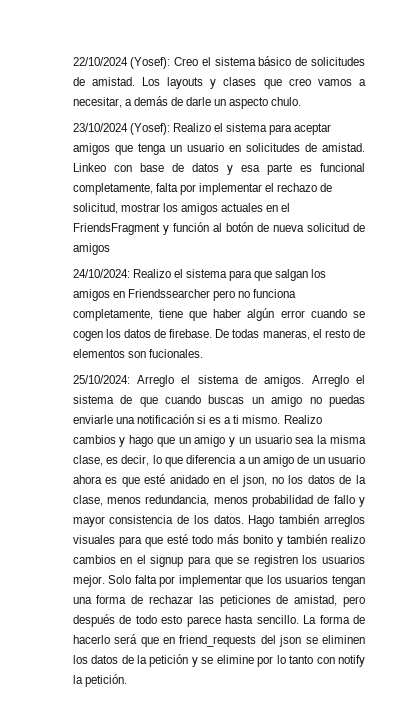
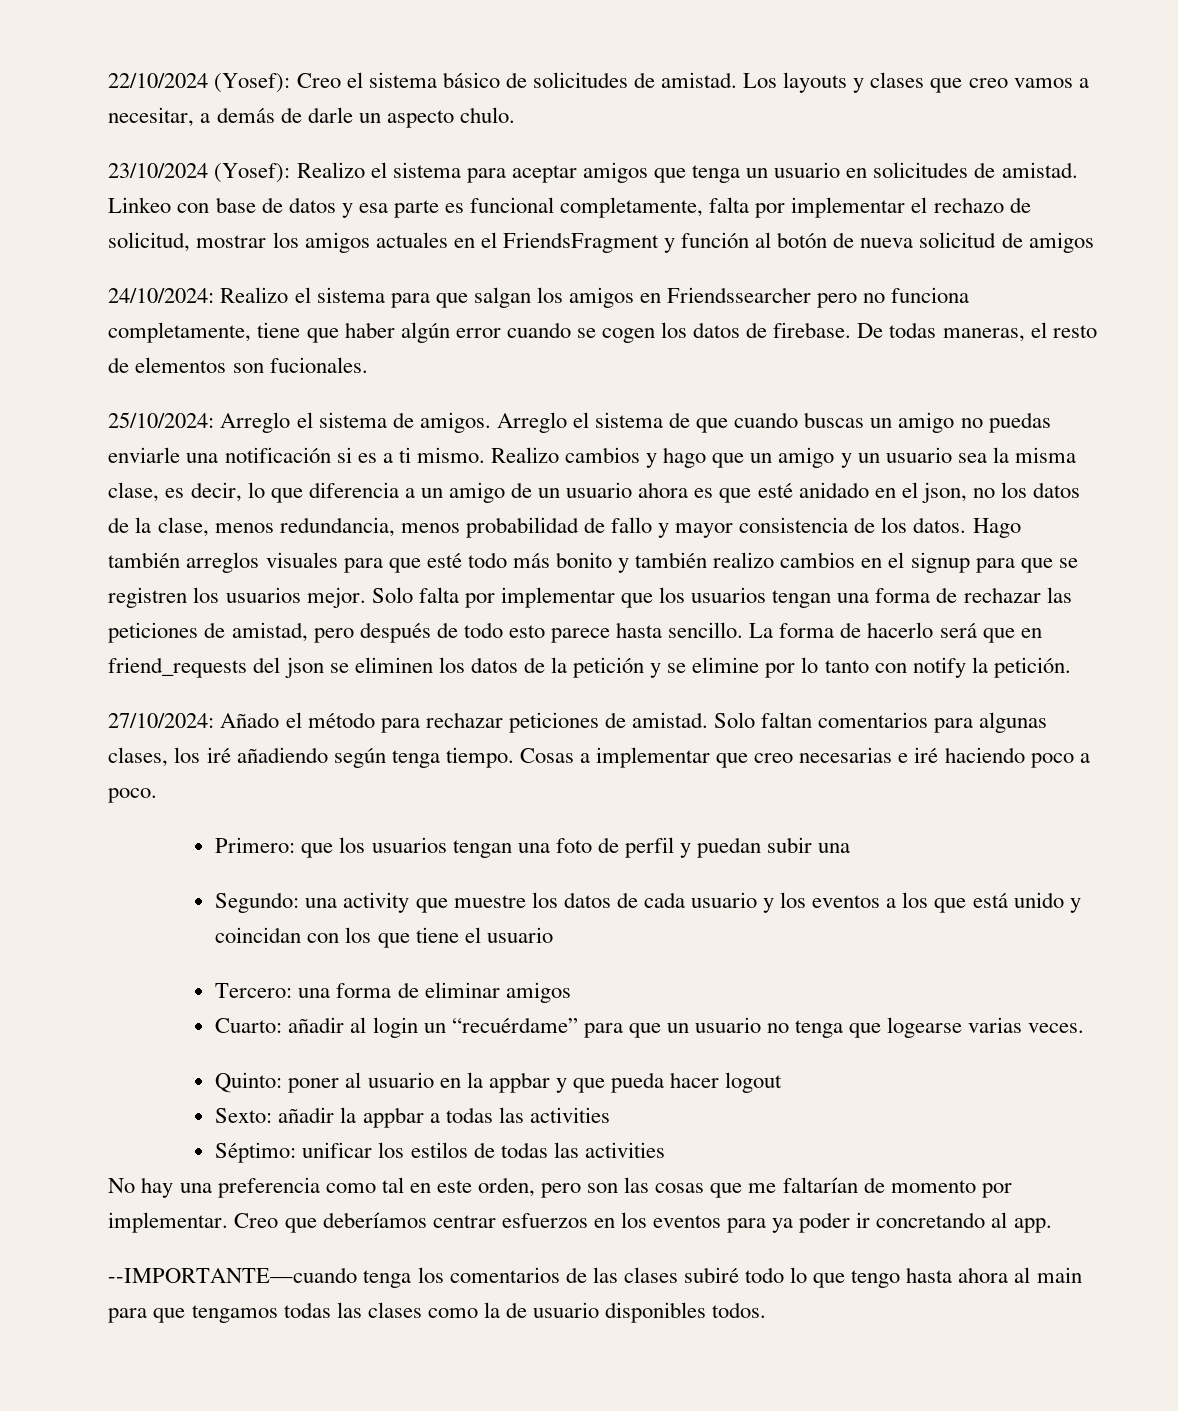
+ 27/10/2024: Añado el método para rechazar peticiones de amistad. Solo faltan comentarios para algunas clases, los iré añadiendo según tenga tiempo. Cosas a implementar que creo necesarias e iré haciendo poco a poco.
+ Primero: que los usuarios tengan una foto de perfil y puedan subir una
+ Segundo: una activity que muestre los datos de cada usuario y los eventos a los que está unido y coincidan con los que tiene el usuario
+ Tercero: una forma de eliminar amigos
+ Cuarto: añadir al login un “recuérdame” para que un usuario no tenga que logearse varias veces.
+ Quinto: poner al usuario en la appbar y que pueda hacer logout
+ Sexto: añadir la appbar a todas las activities
+ Séptimo: unificar los estilos de todas las activities
+ No hay una preferencia como tal en este orden, pero son las cosas que me faltarían de momento por implementar. Creo que deberíamos centrar esfuerzos en los eventos para ya poder ir concretando al app.
+ --IMPORTANTE—cuando tenga los comentarios de las clases subiré todo lo que tengo hasta ahora al main para que tengamos todas las clases como la de usuario disponibles todos.

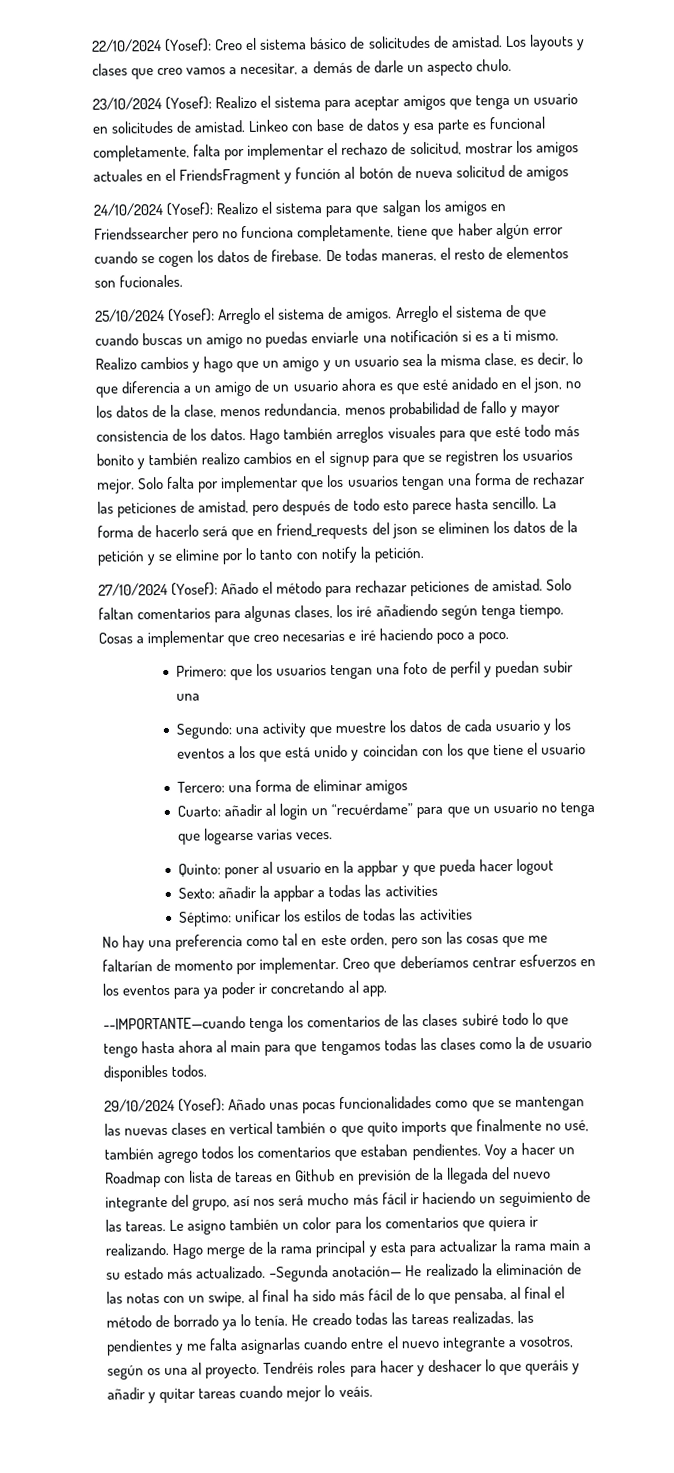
- 24/10/2024: Realizo el sistema para que salgan los amigos en Friendssearcher pero no funciona completamente, tiene que haber algún error cuando se cogen los datos de firebase.
+ 24/10/2024 (Yosef): Realizo el sistema para que salgan los amigos en Friendssearcher pero no funciona completamente, tiene que haber algún error cuando se cogen los datos de firebase.
- 25/10/2024: Arreglo el sistema de amigos.
+ 25/10/2024 (Yosef): Arreglo el sistema de amigos.
- 27/10/2024: Añado el método para rechazar peticiones de amistad.
+ 27/10/2024 (Yosef): Añado el método para rechazar peticiones de amistad.
+ 29/10/2024 (Yosef): Añado unas pocas funcionalidades como que se mantengan las nuevas clases en vertical también o que quito imports que finalmente no usé, también agrego todos los comentarios que estaban pendientes. Voy a hacer un Roadmap con lista de tareas en Github en previsión de la llegada del nuevo integrante del grupo, así nos será mucho más fácil ir haciendo un seguimiento de las tareas. Le asigno también un color para los comentarios que quiera ir realizando. Hago merge de la rama principal y esta para actualizar la rama main a su estado más actualizado. –Segunda anotación— He realizado la eliminación de las notas con un swipe, al final ha sido más fácil de lo que pensaba, al final el método de borrado ya lo tenía. He creado todas las tareas realizadas, las pendientes y me falta asignarlas cuando entre el nuevo integrante a vosotros, según os una al proyecto. Tendréis roles para hacer y deshacer lo que queráis y añadir y quitar tareas cuando mejor lo veáis.

